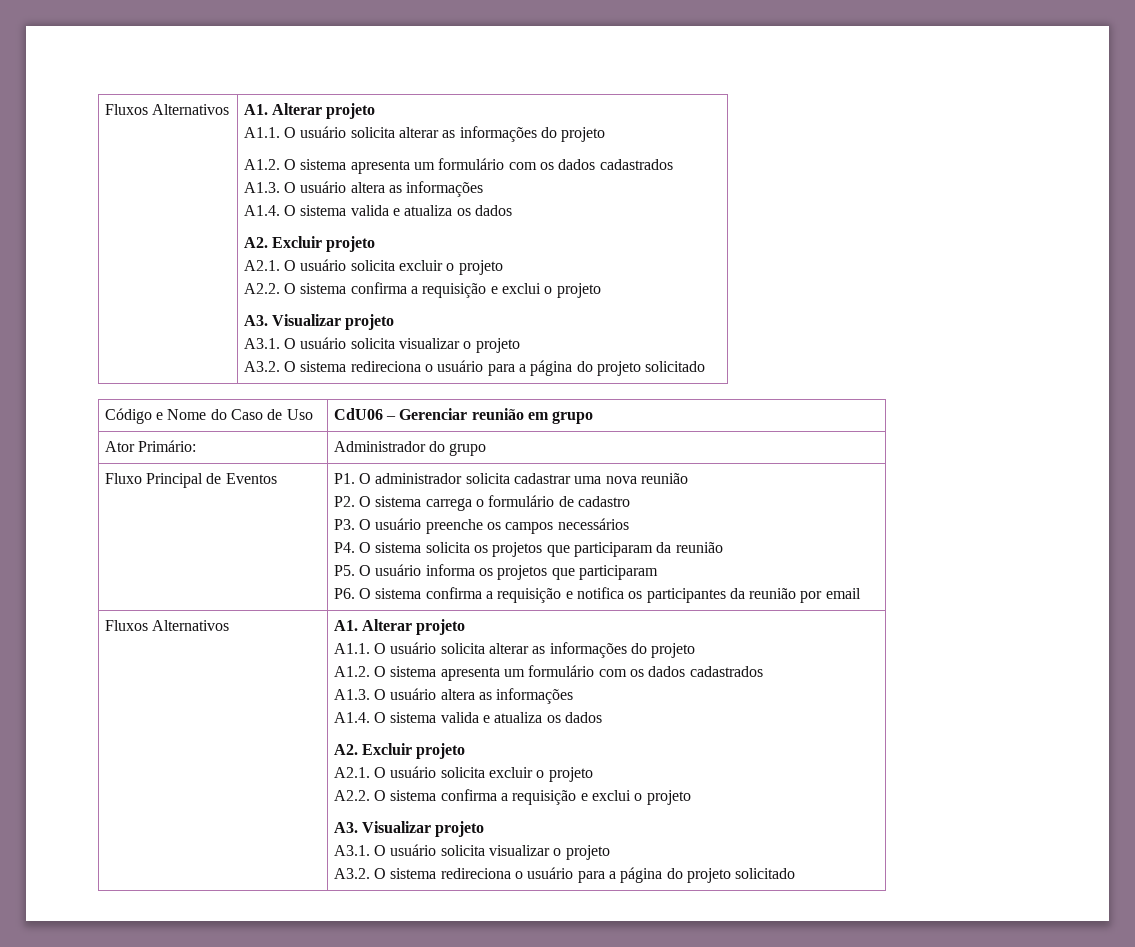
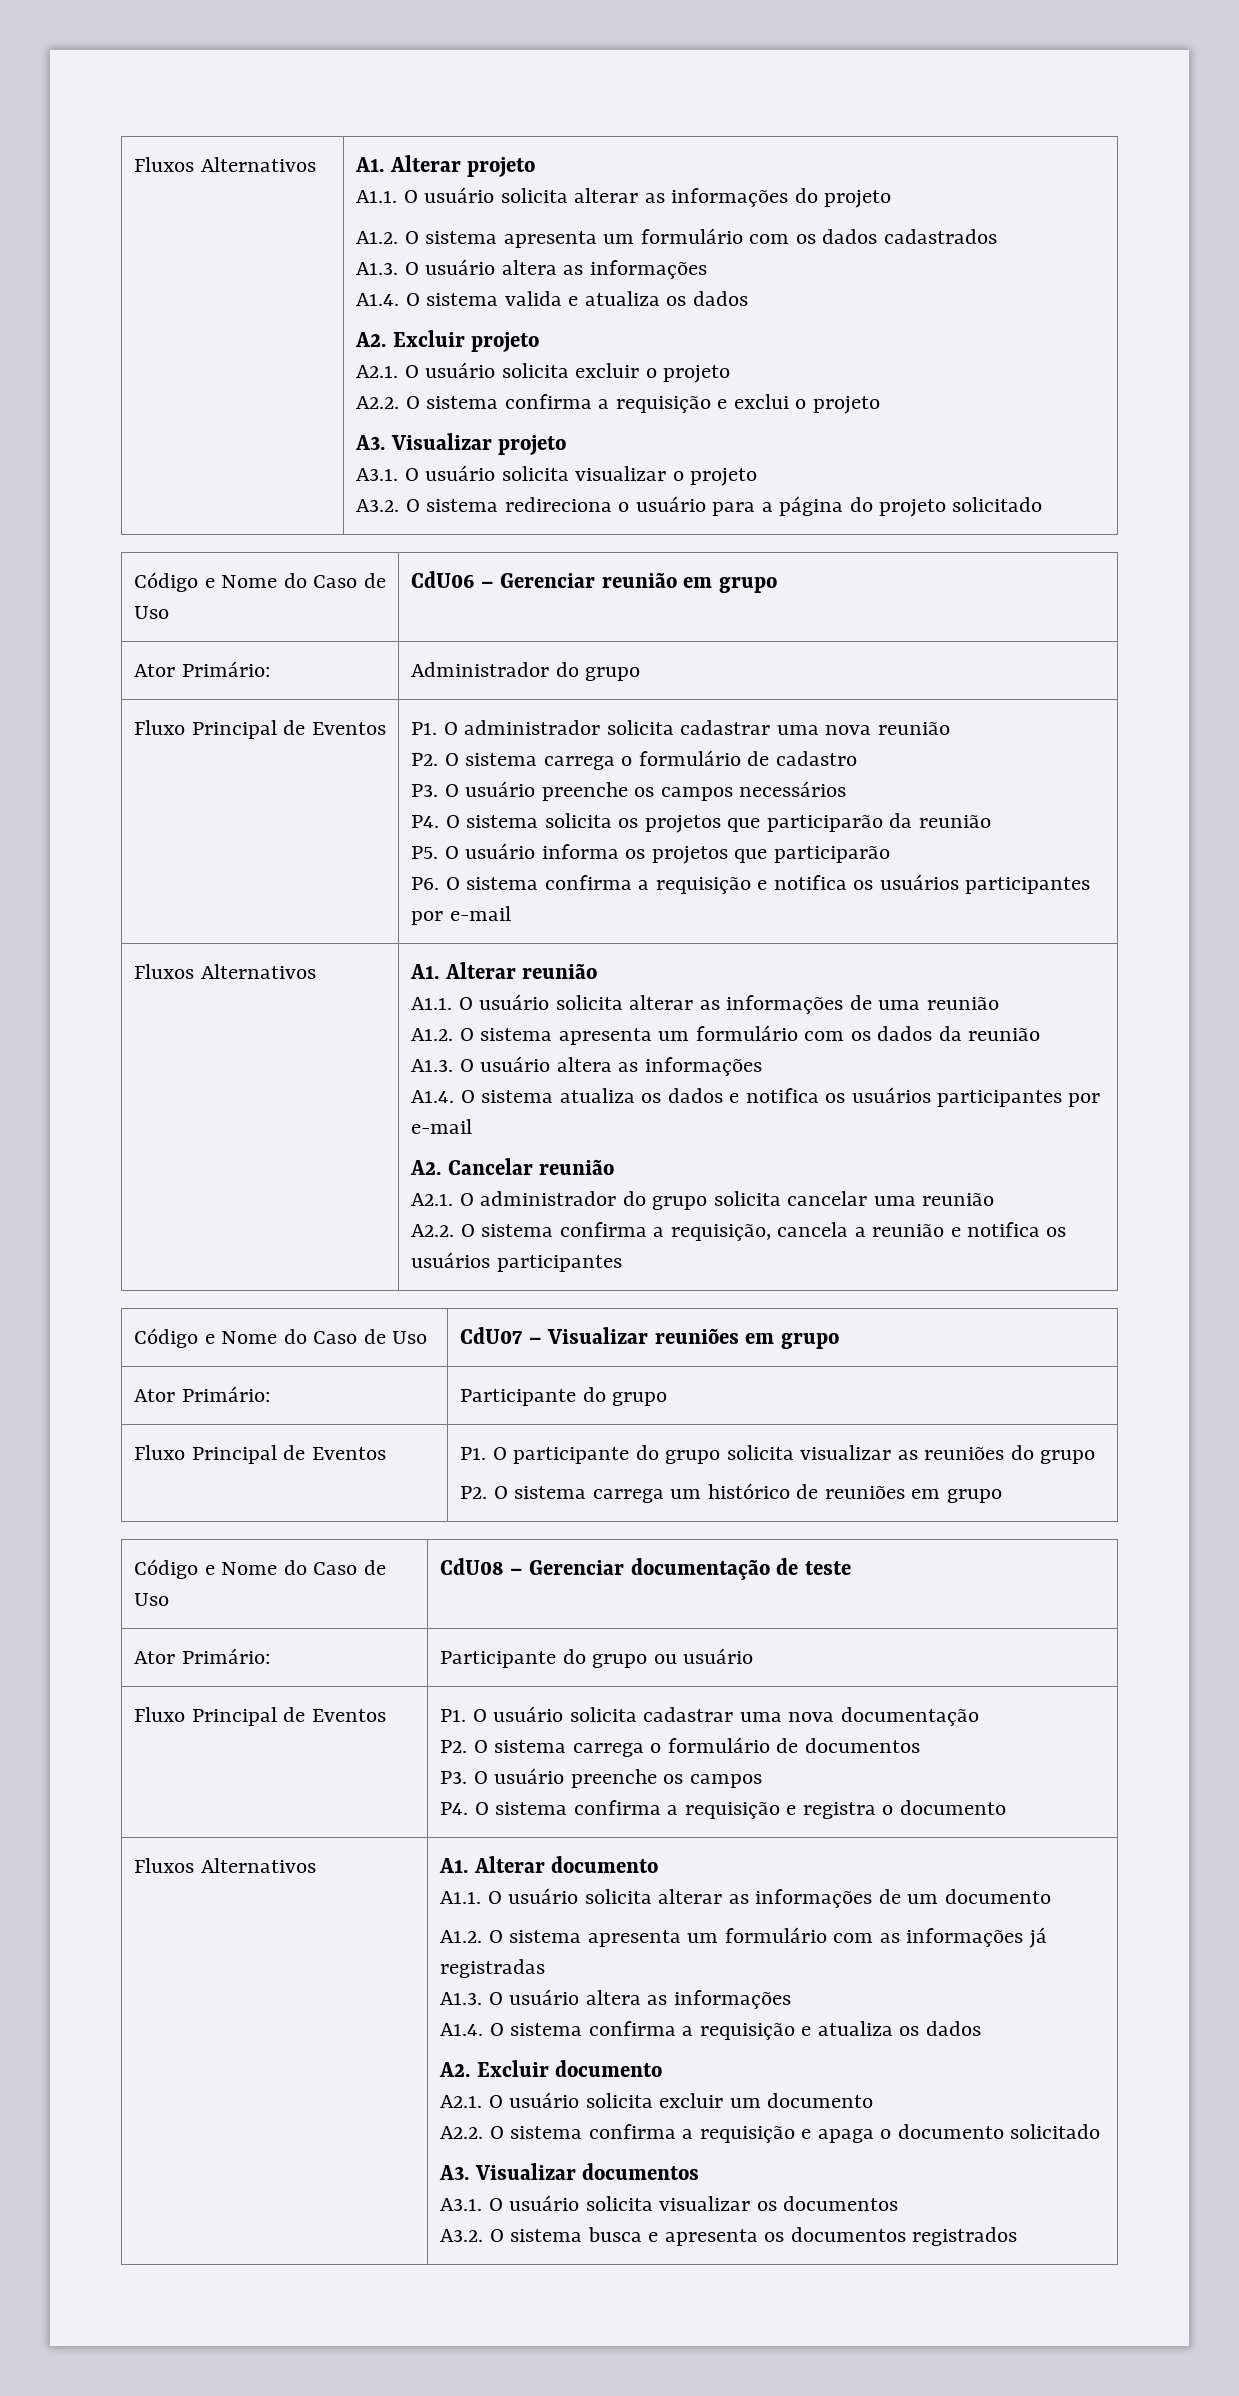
- P4. O sistema solicita os projetos que participaram da reunião
+ P4. O sistema solicita os projetos que participarão da reunião
- P5. O usuário informa os projetos que participaram
+ P5. O usuário informa os projetos que participarão
- P6. O sistema confirma a requisição e notifica os participantes da reunião por email
- Fluxos Alternativos | A1. Alterar projeto
- A1.1. O usuário solicita alterar as informações do projeto
- A1.2. O sistema apresenta um formulário com os dados cadastrados
+ P6. O sistema confirma a requisição e notifica os usuários participantes por e-mail
+ Fluxos Alternativos | A1. Alterar reunião
+ A1.1. O usuário solicita alterar as informações de uma reunião
+ A1.2. O sistema apresenta um formulário com os dados da reunião
  A1.3. O usuário altera as informações
- A1.4. O sistema valida e atualiza os dados
- A2. Excluir projeto
- A2.1. O usuário solicita excluir o projeto
- A2.2. O sistema confirma a requisição e exclui o projeto
- A3. Visualizar projeto
- A3.1. O usuário solicita visualizar o projeto
- A3.2. O sistema redireciona o usuário para a página do projeto solicitado
+ A1.4. O sistema atualiza os dados e notifica os usuários participantes por e-mail
+ A2. Cancelar reunião
+ A2.1. O administrador do grupo solicita cancelar uma reunião
+ A2.2. O sistema confirma a requisição, cancela a reunião e notifica os usuários participantes
+ Código e Nome do Caso de Uso | CdU07 – Visualizar reuniões em grupo
+ Ator Primário: | Participante do grupo
+ Fluxo Principal de Eventos | P1. O participante do grupo solicita visualizar as reuniões do grupo
+ P2. O sistema carrega um histórico de reuniões em grupo
+ Código e Nome do Caso de Uso | CdU08 – Gerenciar documentação de teste
+ Ator Primário: | Participante do grupo ou usuário
+ Fluxo Principal de Eventos | P1. O usuário solicita cadastrar uma nova documentação
+ P2. O sistema carrega o formulário de documentos
+ P3. O usuário preenche os campos
+ P4. O sistema confirma a requisição e registra o documento
+ Fluxos Alternativos | A1. Alterar documento
+ A1.1. O usuário solicita alterar as informações de um documento
+ A1.2. O sistema apresenta um formulário com as informações já registradas
+ A1.3. O usuário altera as informações
+ A1.4. O sistema confirma a requisição e atualiza os dados
+ A2. Excluir documento
+ A2.1. O usuário solicita excluir um documento
+ A2.2. O sistema confirma a requisição e apaga o documento solicitado
+ A3. Visualizar documentos
+ A3.1. O usuário solicita visualizar os documentos
+ A3.2. O sistema busca e apresenta os documentos registrados

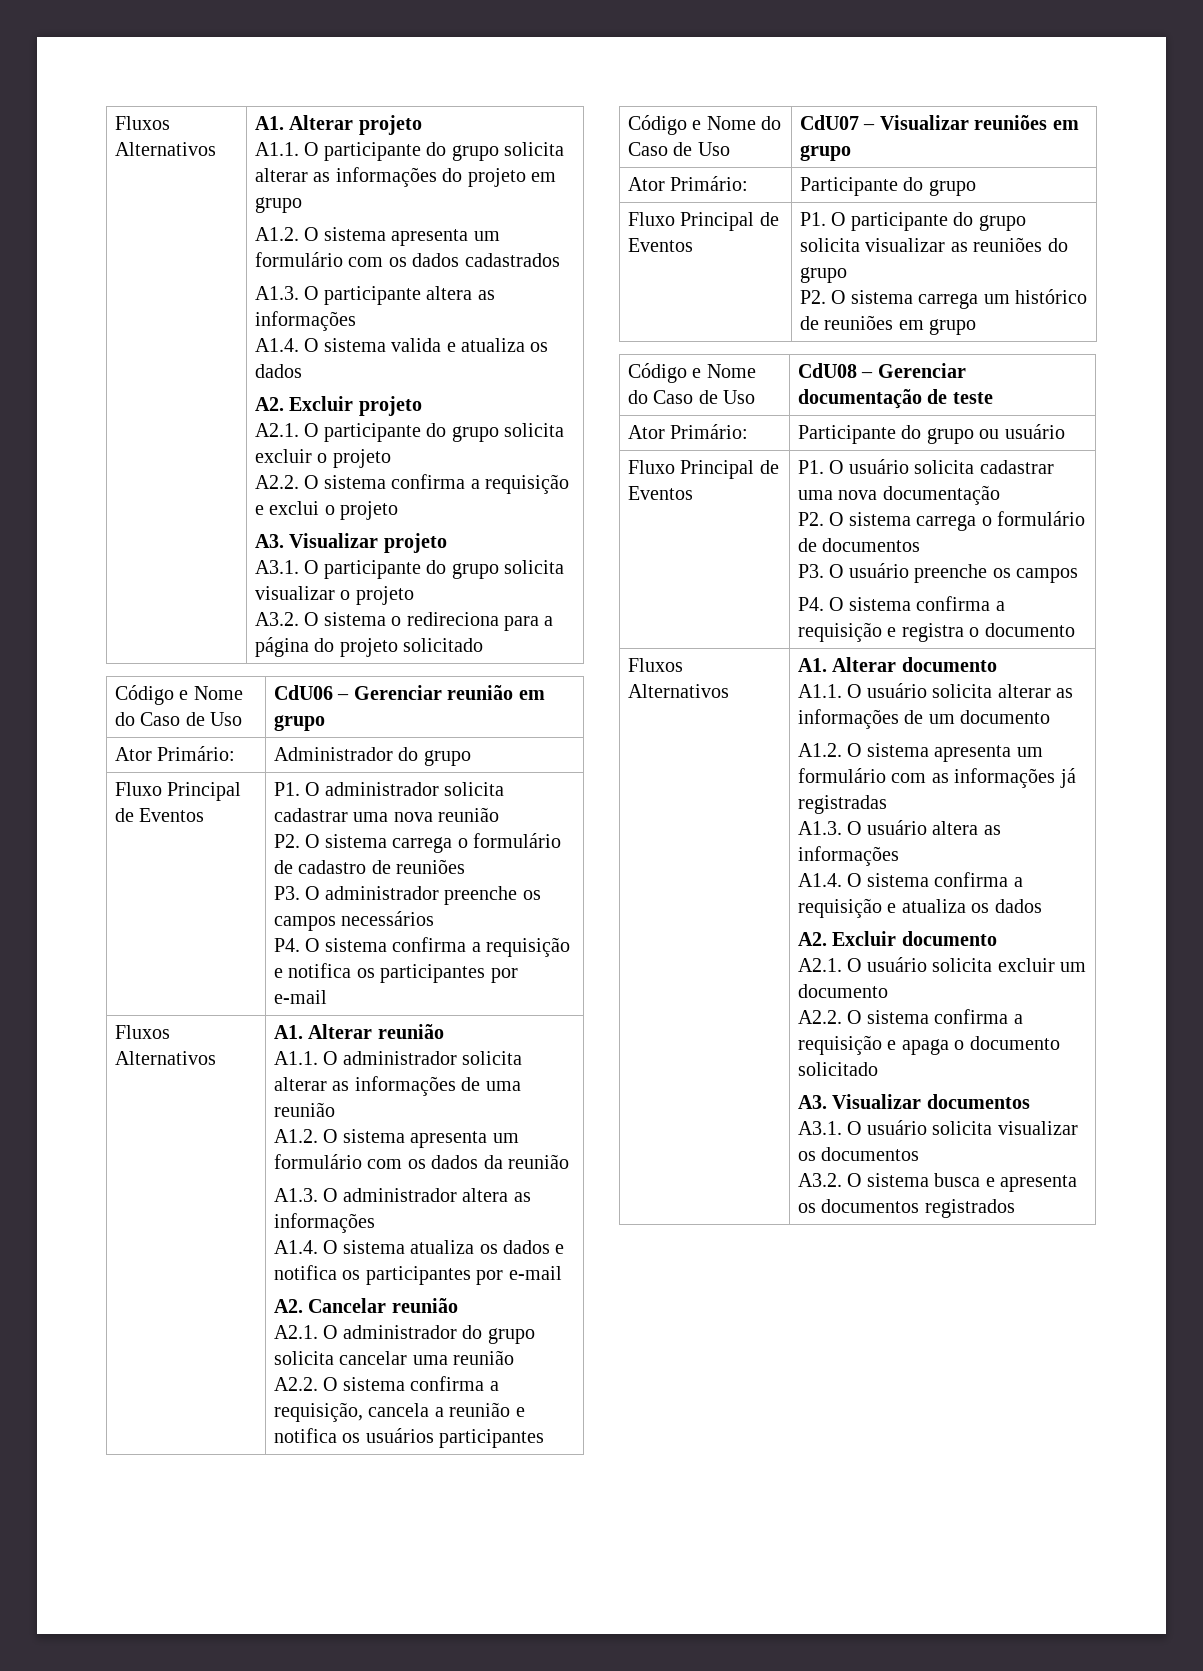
- A1.1. O usuário solicita alterar as informações do projeto
+ A1.1. O participante do grupo solicita alterar as informações do projeto em grupo
  A1.2. O sistema apresenta um formulário com os dados cadastrados
- A1.3. O usuário altera as informações
+ A1.3. O participante altera as informações
- A2.1. O usuário solicita excluir o projeto
+ A2.1. O participante do grupo solicita excluir o projeto
- A3.1. O usuário solicita visualizar o projeto
+ A3.1. O participante do grupo solicita visualizar o projeto
- A3.2. O sistema redireciona o usuário para a página do projeto solicitado
+ A3.2. O sistema o redireciona para a página do projeto solicitado
- P2. O sistema carrega o formulário de cadastro
- P3. O usuário preenche os campos necessários
+ P2. O sistema carrega o formulário de cadastro de reuniões
+ P3. O administrador preenche os campos necessários
- P4. O sistema solicita os projetos que participarão da reunião
- P5. O usuário informa os projetos que participarão
- P6. O sistema confirma a requisição e notifica os usuários participantes por e-mail
+ P4. O sistema confirma a requisição e notifica os participantes por e-mail
- A1.1. O usuário solicita alterar as informações de uma reunião
+ A1.1. O administrador solicita alterar as informações de uma reunião
  A1.2. O sistema apresenta um formulário com os dados da reunião
- A1.3. O usuário altera as informações
+ A1.3. O administrador altera as informações
- A1.4. O sistema atualiza os dados e notifica os usuários participantes por e-mail
+ A1.4. O sistema atualiza os dados e notifica os participantes por e-mail

